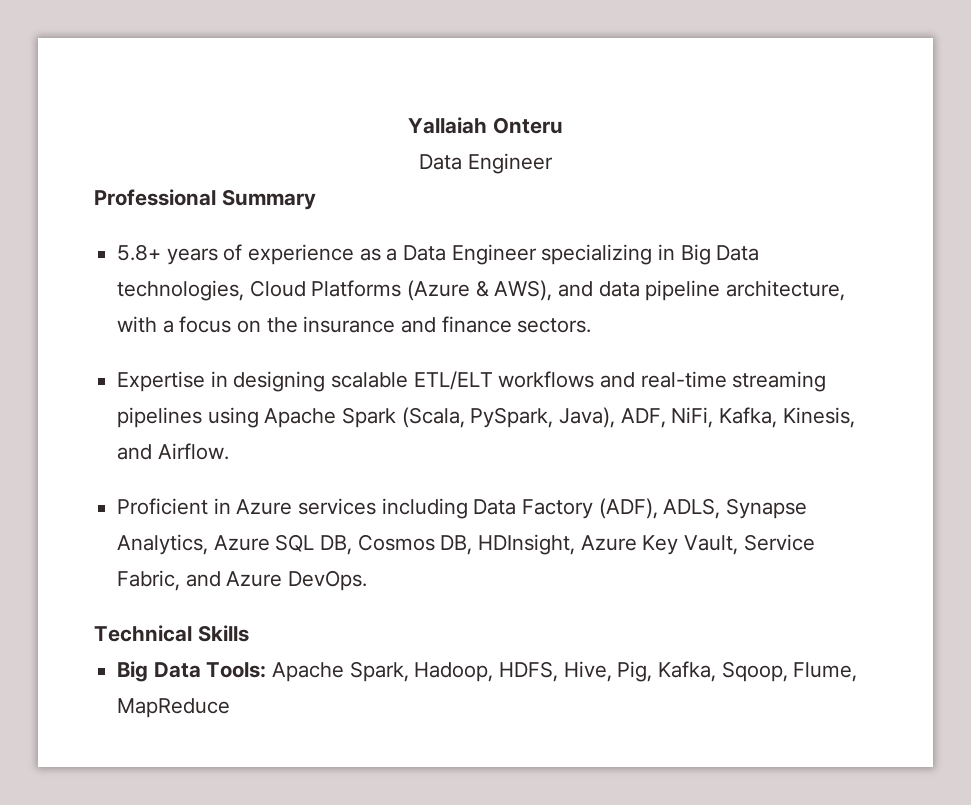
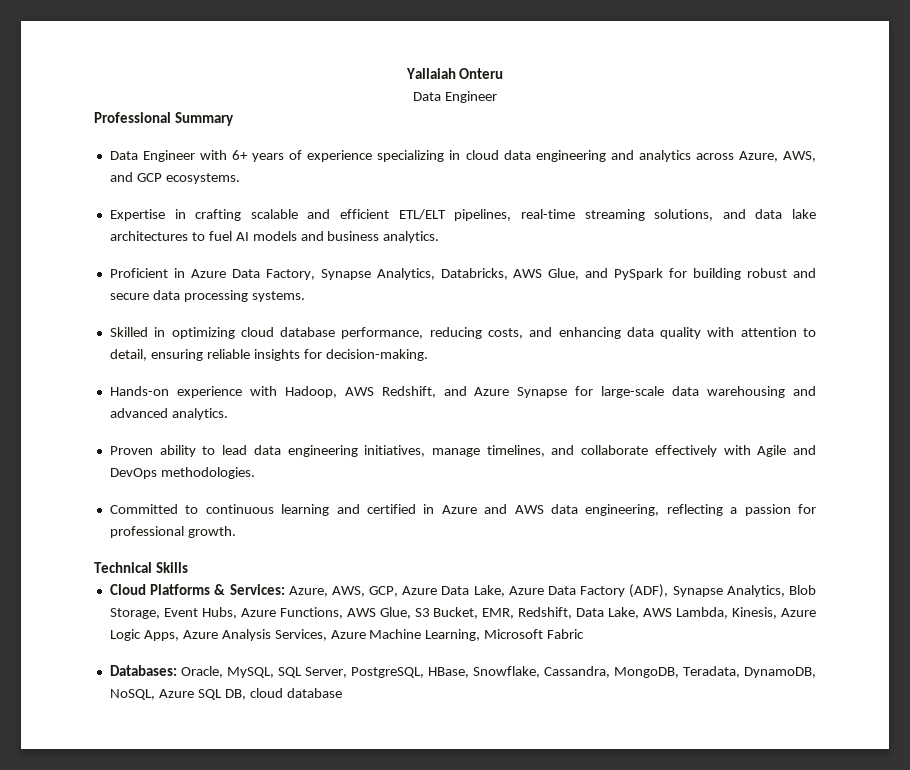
- 5.8+ years of experience as a Data Engineer specializing in Big Data technologies, Cloud Platforms (Azure & AWS), and data pipeline architecture, with a focus on the insurance and finance sectors.
- Expertise in designing scalable ETL/ELT workflows and real-time streaming pipelines using Apache Spark (Scala, PySpark, Java), ADF, NiFi, Kafka, Kinesis, and Airflow.
- Proficient in Azure services including Data Factory (ADF), ADLS, Synapse Analytics, Azure SQL DB, Cosmos DB, HDInsight, Azure Key Vault, Service Fabric, and Azure DevOps.
+ Data Engineer with 6+ years of experience specializing in cloud data engineering and analytics across Azure, AWS, and GCP ecosystems.
+ Expertise in crafting scalable and efficient ETL/ELT pipelines, real-time streaming solutions, and data lake architectures to fuel AI models and business analytics.
+ Proficient in Azure Data Factory, Synapse Analytics, Databricks, AWS Glue, and PySpark for building robust and secure data processing systems.
+ Skilled in optimizing cloud database performance, reducing costs, and enhancing data quality with attention to detail, ensuring reliable insights for decision-making.
+ Hands-on experience with Hadoop, AWS Redshift, and Azure Synapse for large-scale data warehousing and advanced analytics.
+ Proven ability to lead data engineering initiatives, manage timelines, and collaborate effectively with Agile and DevOps methodologies.
+ Committed to continuous learning and certified in Azure and AWS data engineering, reflecting a passion for professional growth.
  Technical Skills
- Big Data Tools: Apache Spark, Hadoop, HDFS, Hive, Pig, Kafka, Sqoop, Flume, MapReduce
+ Cloud Platforms & Services: Azure, AWS, GCP, Azure Data Lake, Azure Data Factory (ADF), Synapse Analytics, Blob Storage, Event Hubs, Azure Functions, AWS Glue, S3 Bucket, EMR, Redshift, Data Lake, AWS Lambda, Kinesis, Azure Logic Apps, Azure Analysis Services, Azure Machine Learning, Microsoft Fabric
+ Databases: Oracle, MySQL, SQL Server, PostgreSQL, HBase, Snowflake, Cassandra, MongoDB, Teradata, DynamoDB, NoSQL, Azure SQL DB, cloud database

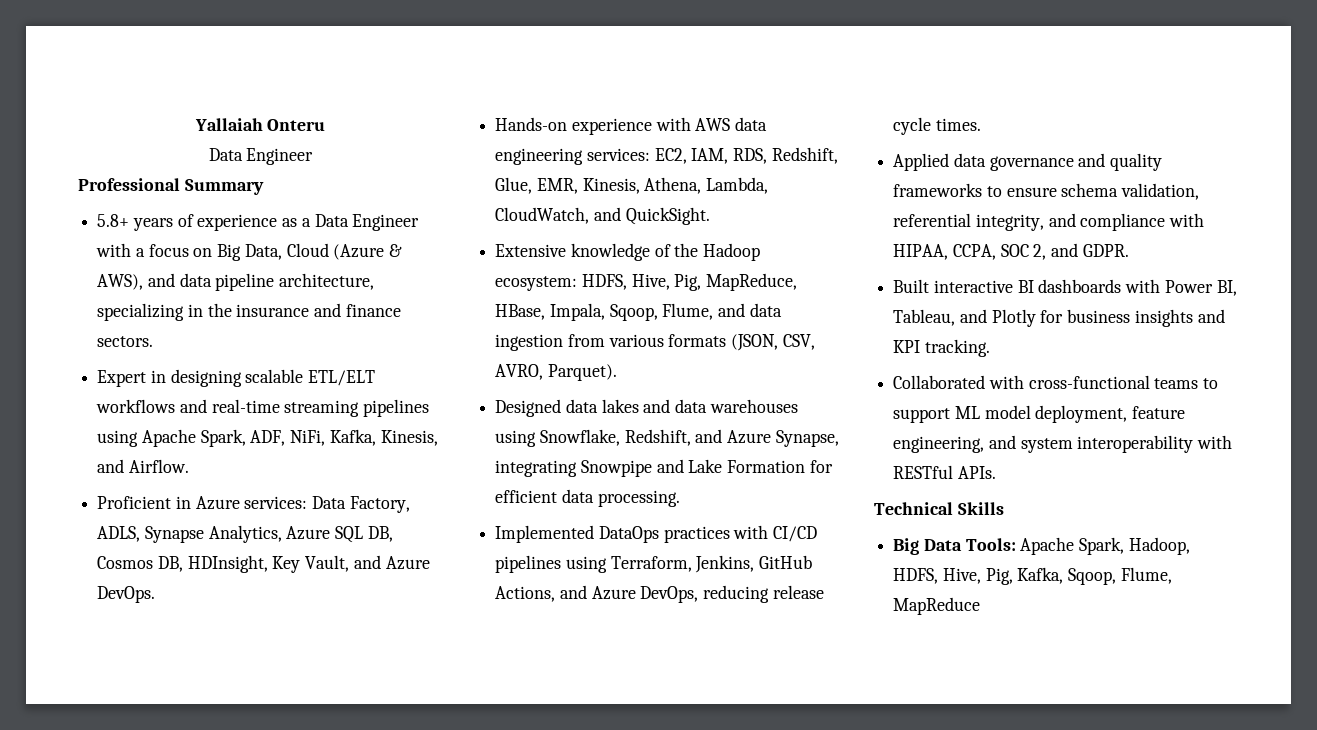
- Data Engineer with 6+ years of experience specializing in cloud data engineering and analytics across Azure, AWS, and GCP ecosystems.
- Expertise in crafting scalable and efficient ETL/ELT pipelines, real-time streaming solutions, and data lake architectures to fuel AI models and business analytics.
+ 5.8+ years of experience as a Data Engineer with a focus on Big Data, Cloud (Azure & AWS), and data pipeline architecture, specializing in the insurance and finance sectors.
+ Expert in designing scalable ETL/ELT workflows and real-time streaming pipelines using Apache Spark, ADF, NiFi, Kafka, Kinesis, and Airflow.
- Proficient in Azure Data Factory, Synapse Analytics, Databricks, AWS Glue, and PySpark for building robust and secure data processing systems.
- Skilled in optimizing cloud database performance, reducing costs, and enhancing data quality with attention to detail, ensuring reliable insights for decision-making.
- Hands-on experience with Hadoop, AWS Redshift, and Azure Synapse for large-scale data warehousing and advanced analytics.
- Proven ability to lead data engineering initiatives, manage timelines, and collaborate effectively with Agile and DevOps methodologies.
- Committed to continuous learning and certified in Azure and AWS data engineering, reflecting a passion for professional growth.
+ Proficient in Azure services: Data Factory, ADLS, Synapse Analytics, Azure SQL DB, Cosmos DB, HDInsight, Key Vault, and Azure DevOps.
+ Hands-on experience with AWS data engineering services: EC2, IAM, RDS, Redshift, Glue, EMR, Kinesis, Athena, Lambda, CloudWatch, and QuickSight.
+ Extensive knowledge of the Hadoop ecosystem: HDFS, Hive, Pig, MapReduce, HBase, Impala, Sqoop, Flume, and data ingestion from various formats (JSON, CSV, AVRO, Parquet).
+ Designed data lakes and data warehouses using Snowflake, Redshift, and Azure Synapse, integrating Snowpipe and Lake Formation for efficient data processing.
+ Implemented DataOps practices with CI/CD pipelines using Terraform, Jenkins, GitHub Actions, and Azure DevOps, reducing release cycle times.
+ Applied data governance and quality frameworks to ensure schema validation, referential integrity, and compliance with HIPAA, CCPA, SOC 2, and GDPR.
+ Built interactive BI dashboards with Power BI, Tableau, and Plotly for business insights and KPI tracking.
+ Collaborated with cross-functional teams to support ML model deployment, feature engineering, and system interoperability with RESTful APIs.
  Technical Skills
- Cloud Platforms & Services: Azure, AWS, GCP, Azure Data Lake, Azure Data Factory (ADF), Synapse Analytics, Blob Storage, Event Hubs, Azure Functions, AWS Glue, S3 Bucket, EMR, Redshift, Data Lake, AWS Lambda, Kinesis, Azure Logic Apps, Azure Analysis Services, Azure Machine Learning, Microsoft Fabric
- Databases: Oracle, MySQL, SQL Server, PostgreSQL, HBase, Snowflake, Cassandra, MongoDB, Teradata, DynamoDB, NoSQL, Azure SQL DB, cloud database
+ Big Data Tools: Apache Spark, Hadoop, HDFS, Hive, Pig, Kafka, Sqoop, Flume, MapReduce

